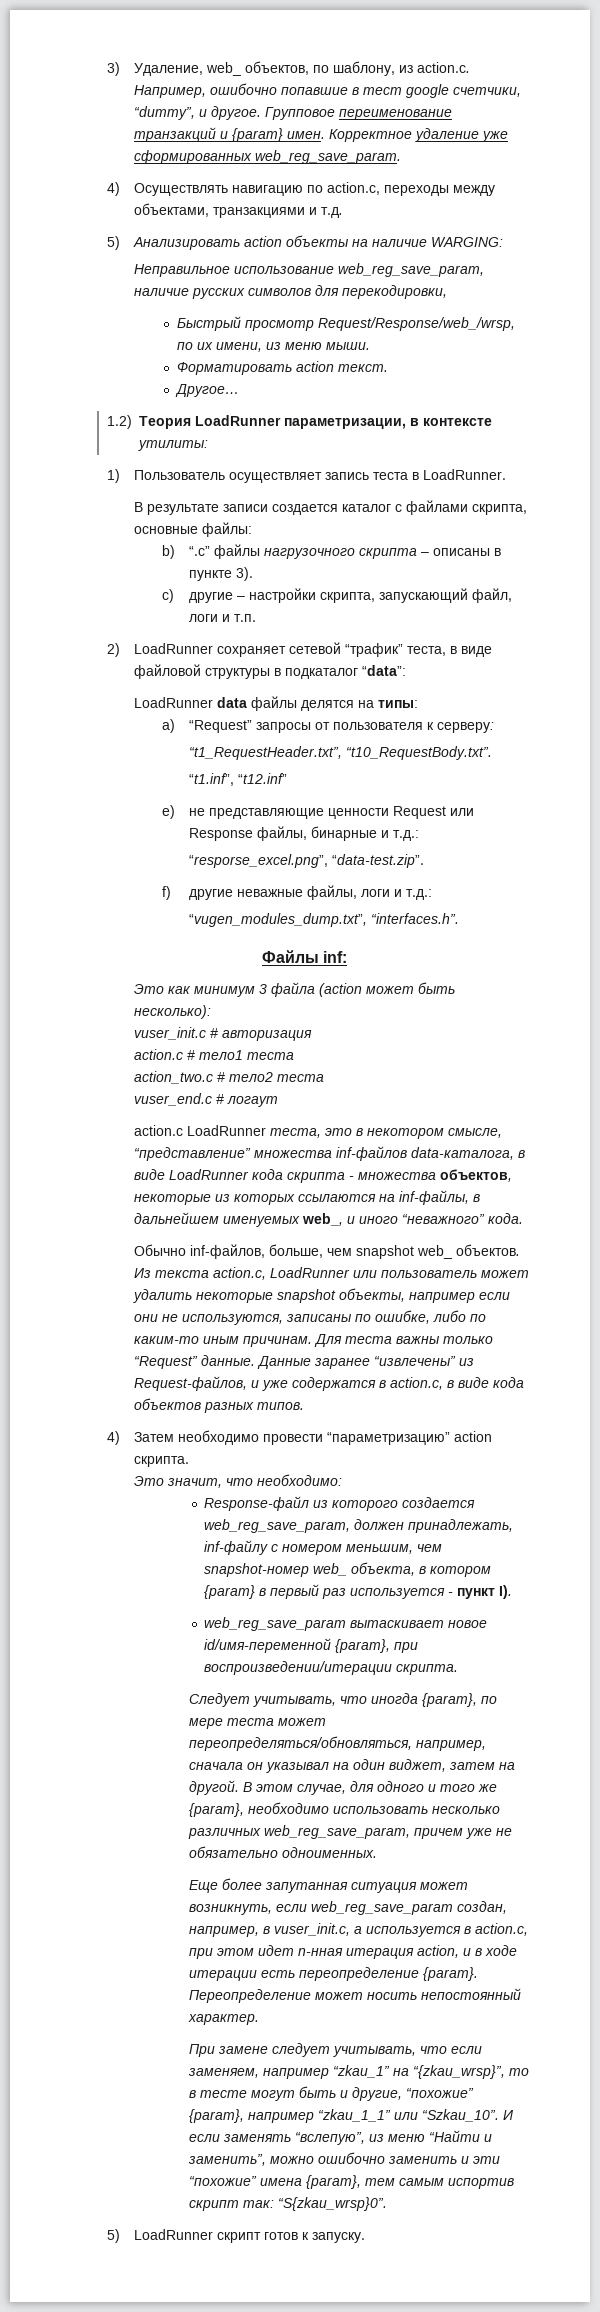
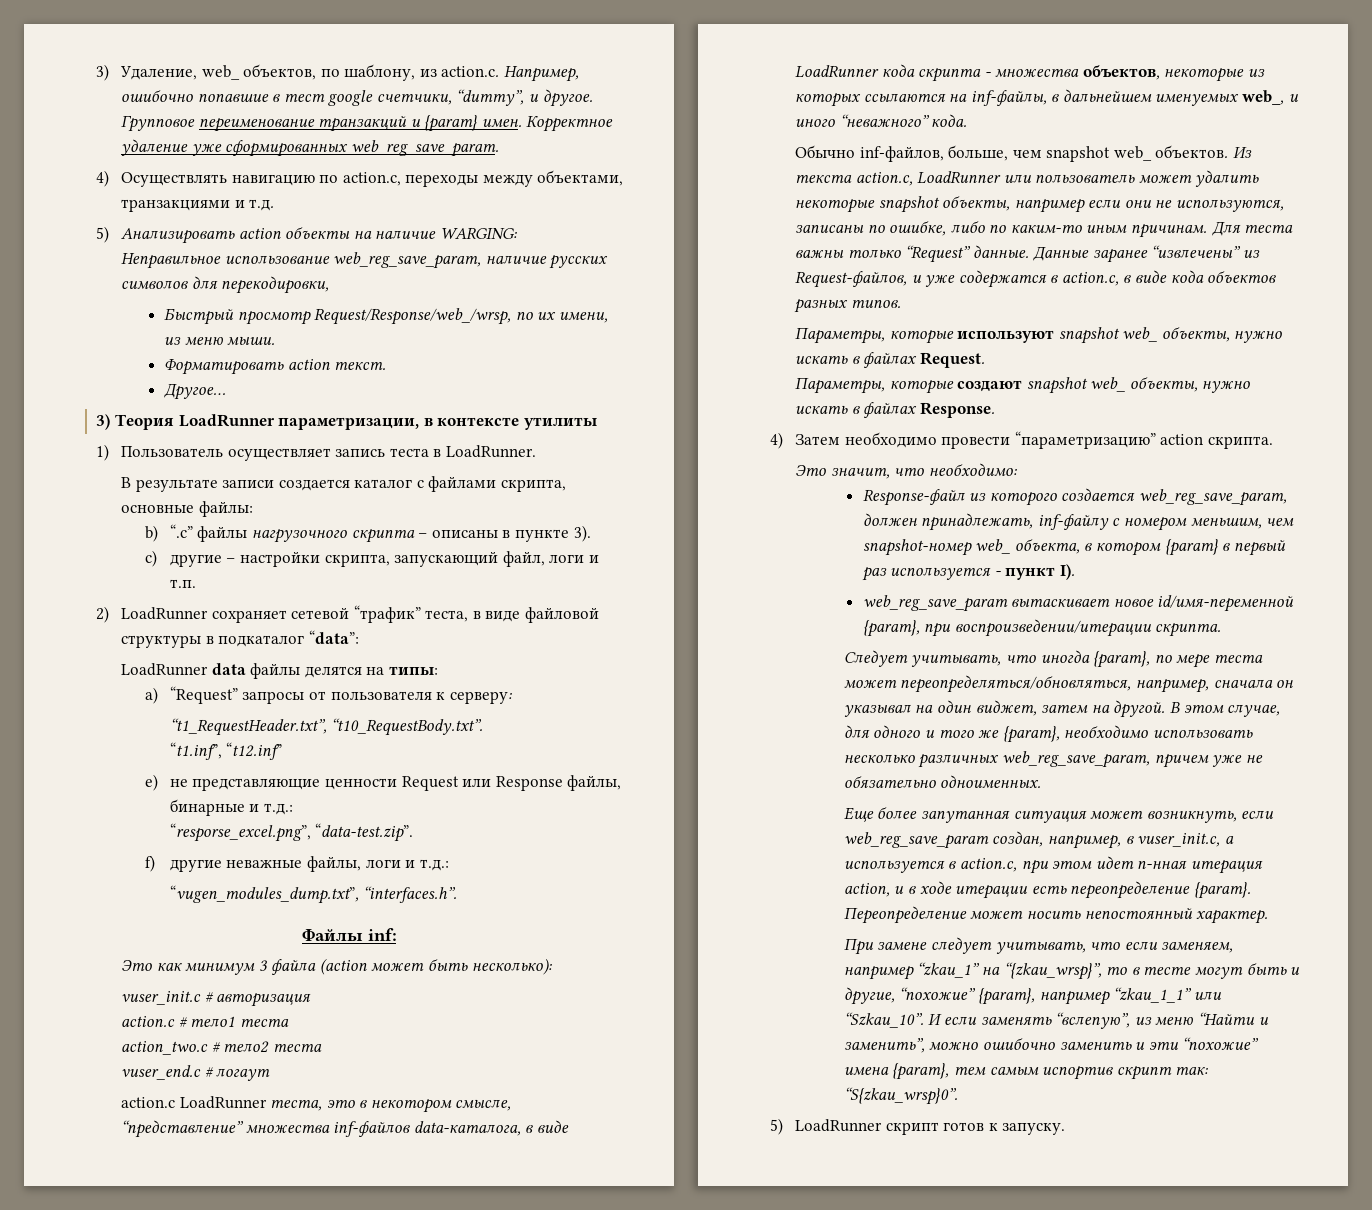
- 1.2) Теория LoadRunner параметризации, в контексте утилиты:
+ 3) Теория LoadRunner параметризации, в контексте утилиты
+ Параметры, которые используют snapshot web_ объекты, нужно искать в файлах Request.
+ Параметры, которые создают snapshot web_ объекты, нужно искать в файлах Response.

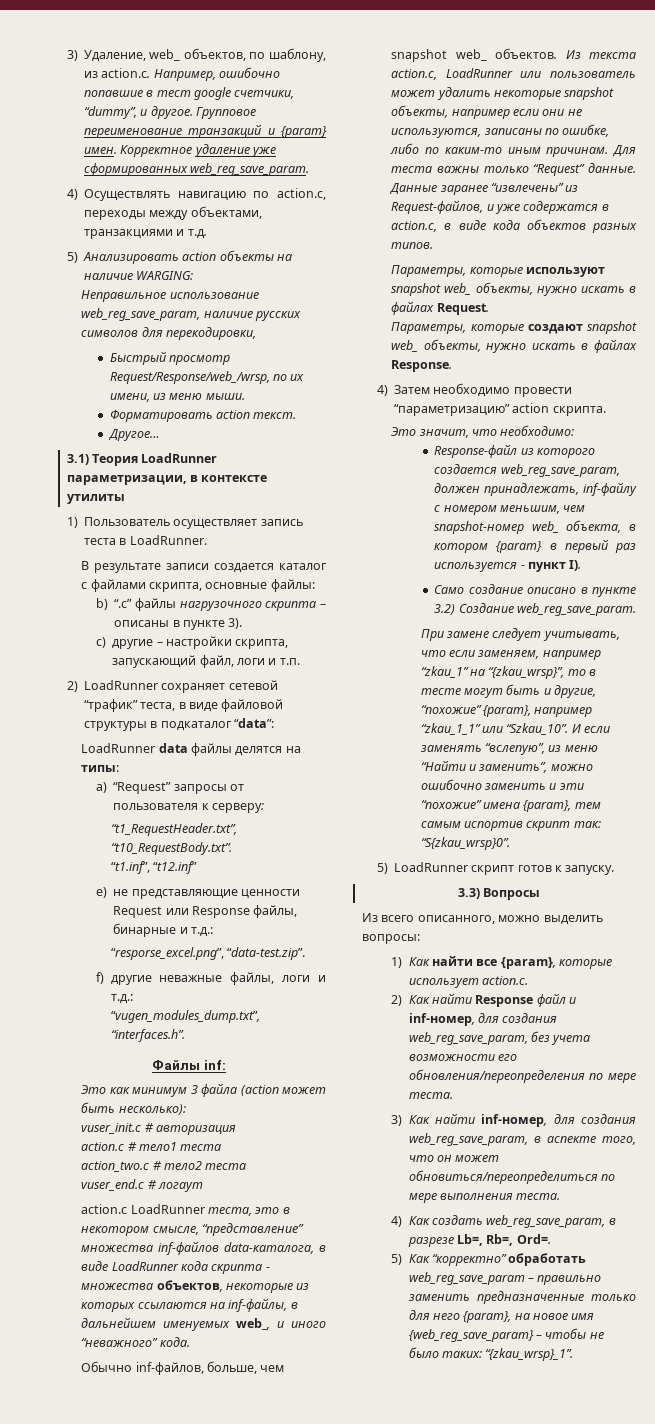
- 3) Теория LoadRunner параметризации, в контексте утилиты
+ 3.1) Теория LoadRunner параметризации, в контексте утилиты
- web_reg_save_param вытаскивает новое id/имя-переменной {param}, при воспроизведении/итерации скрипта.
- Следует учитывать, что иногда {param}, по мере теста может переопределяться/обновляться, например, сначала он указывал на один виджет, затем на другой. В этом случае, для одного и того же {param}, необходимо использовать несколько различных web_reg_save_param, причем уже не обязательно одноименных.
- Еще более запутанная ситуация может возникнуть, если web_reg_save_param создан, например, в vuser_init.c, а используется в action.c, при этом идет n-нная итерация action, и в ходе итерации есть переопределение {param}. Переопределение может носить непостоянный характер.
+ Само создание описано в пункте 3.2) Создание web_reg_save_param.
+ 3.3) Вопросы
+ Из всего описанного, можно выделить вопросы:
+ 1) Как найти все {param}, которые использует action.c.
+ 2) Как найти Response файл и inf-номер, для создания web_reg_save_param, без учета возможности его обновления/переопределения по мере теста.
+ 3) Как найти inf-номер, для создания web_reg_save_param, в аспекте того, что он может обновиться/переопределиться по мере выполнения теста.
+ 4) Как создать web_reg_save_param, в разрезе Lb=, Rb=, Ord=.
+ 5) Как “корректно” обработать web_reg_save_param – правильно заменить предназначенные только для него {param}, на новое имя {web_reg_save_param} – чтобы не было таких: “{zkau_wrsp}_1”.

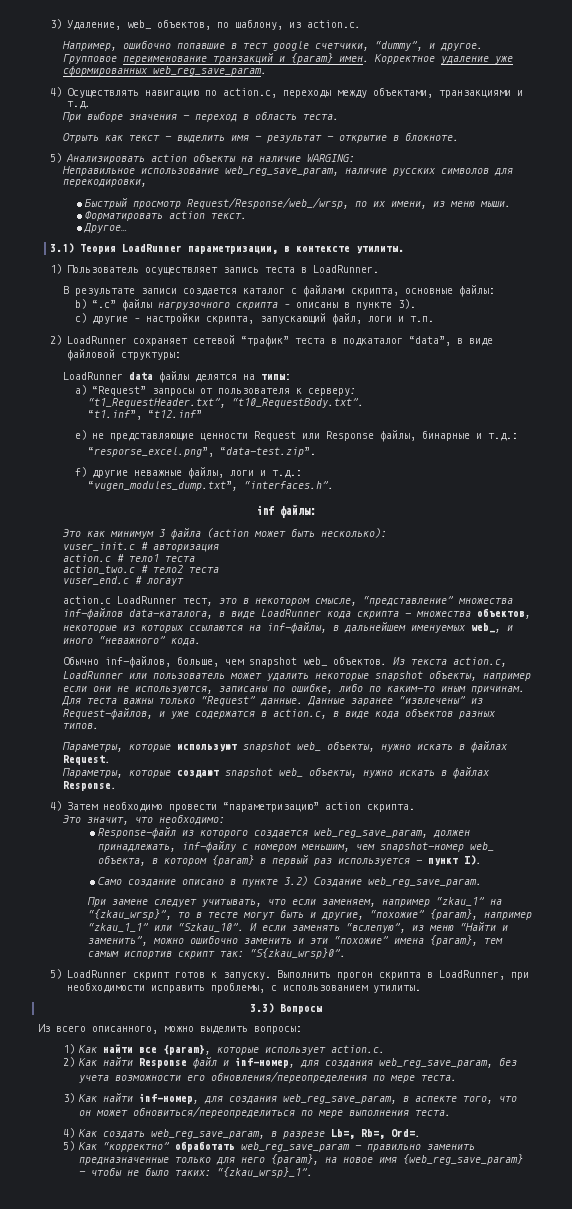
- 3) Удаление, web_ объектов, по шаблону, из action.c. Например, ошибочно попавшие в тест google счетчики, “dummy”, и другое.
+ 3) Удаление, web_ объектов, по шаблону, из action.c.
+ Например, ошибочно попавшие в тест google счетчики, “dummy”, и другое.
+ При выборе значения – переход в область теста.
+ Отрыть как текст – выделить имя – результат – открытие в блокноте.
- 3.1) Теория LoadRunner параметризации, в контексте утилиты
+ 3.1) Теория LoadRunner параметризации, в контексте утилиты.
- 2) LoadRunner сохраняет сетевой “трафик” теста, в виде файловой структуры в подкаталог “data”:
+ 2) LoadRunner сохраняет сетевой “трафик” теста в подкаталог “data”, в виде файловой структуры:
- Файлы inf:
+ inf файлы:
- action.c LoadRunner теста, это в некотором смысле, “представление” множества inf-файлов data-каталога, в виде LoadRunner кода скрипта - множества объектов, некоторые из которых ссылаются на inf-файлы, в дальнейшем именуемых web_, и иного “неважного” кода.
+ action.c LoadRunner тест, это в некотором смысле, “представление” множества inf-файлов data-каталога, в виде LoadRunner кода скрипта - множества объектов, некоторые из которых ссылаются на inf-файлы, в дальнейшем именуемых web_, и иного “неважного” кода.
+ Выполнить прогон скрипта в LoadRunner, при необходимости исправить проблемы, с использованием утилиты.

